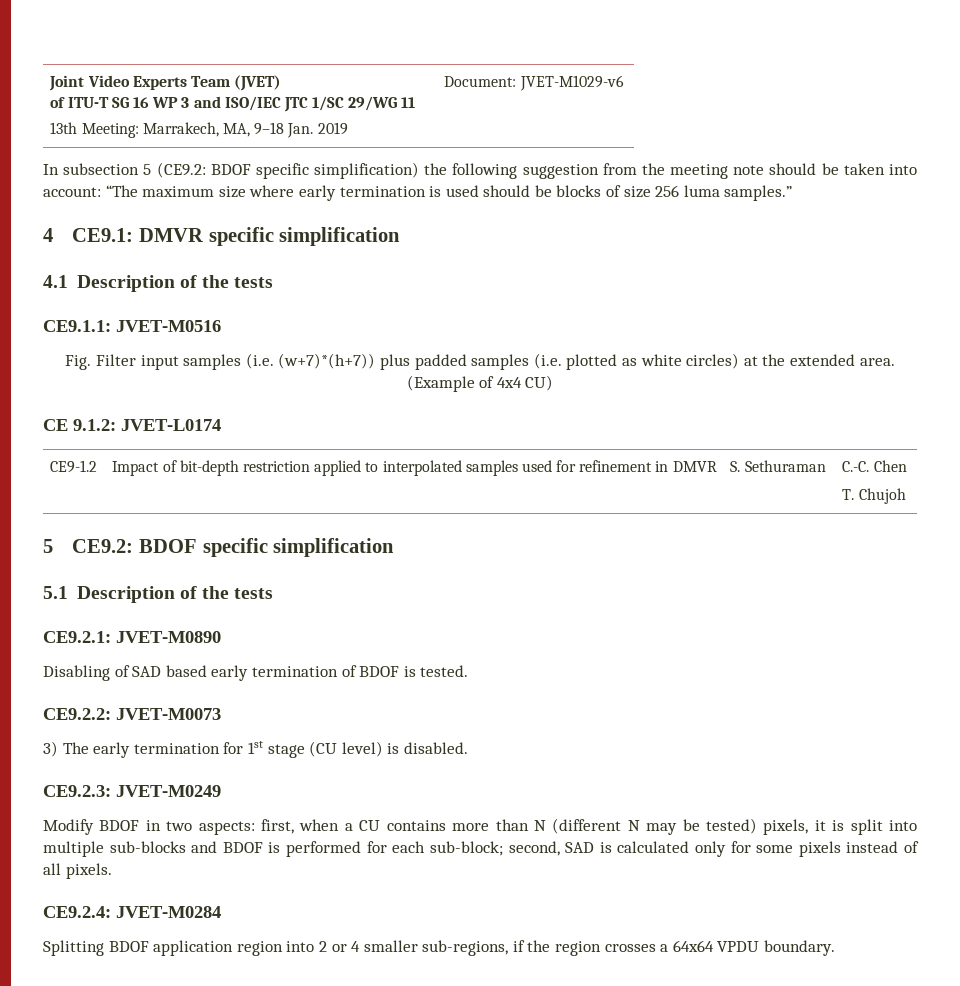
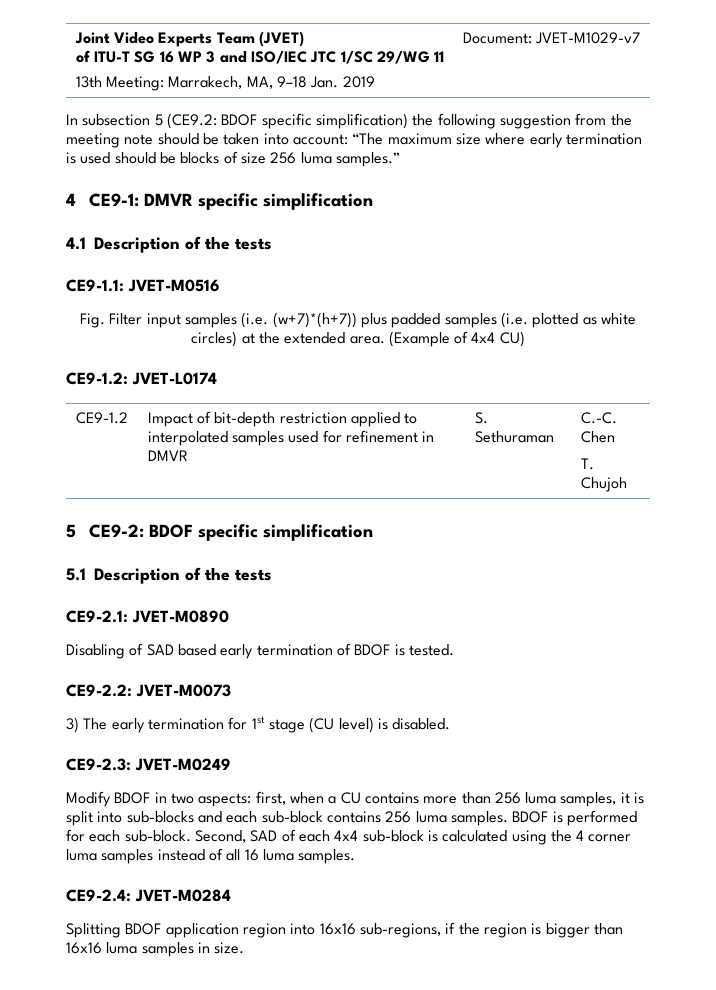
  Joint Video Experts Team (JVET)
  of ITU-T SG 16 WP 3 and ISO/IEC JTC 1/SC 29/WG 11
- 13th Meeting: Marrakech, MA, 9–18 Jan. 2019 | Document: JVET-M1029-v6
+ 13th Meeting: Marrakech, MA, 9–18 Jan. 2019 | Document: JVET-M1029-v7
- 4 CE9.1: DMVR specific simplification
+ 4 CE9-1: DMVR specific simplification
- CE9.1.1: JVET-M0516
+ CE9-1.1: JVET-M0516
- CE 9.1.2: JVET-L0174
+ CE9-1.2: JVET-L0174
- 5 CE9.2: BDOF specific simplification
+ 5 CE9-2: BDOF specific simplification
- CE9.2.1: JVET-M0890
+ CE9-2.1: JVET-M0890
- CE9.2.2: JVET-M0073
+ CE9-2.2: JVET-M0073
- CE9.2.3: JVET-M0249
+ CE9-2.3: JVET-M0249
- Modify BDOF in two aspects: first, when a CU contains more than N (different N may be tested) pixels, it is split into multiple sub-blocks and BDOF is performed for each sub-block; second, SAD is calculated only for some pixels instead of all pixels.
- CE9.2.4: JVET-M0284
+ Modify BDOF in two aspects: first, when a CU contains more than 256 luma samples, it is split into sub-blocks and each sub-block contains 256 luma samples. BDOF is performed for each sub-block. Second, SAD of each 4x4 sub-block is calculated using the 4 corner luma samples instead of all 16 luma samples.
+ CE9-2.4: JVET-M0284
- Splitting BDOF application region into 2 or 4 smaller sub-regions, if the region crosses a 64x64 VPDU boundary.
+ Splitting BDOF application region into 16x16 sub-regions, if the region is bigger than 16x16 luma samples in size.

